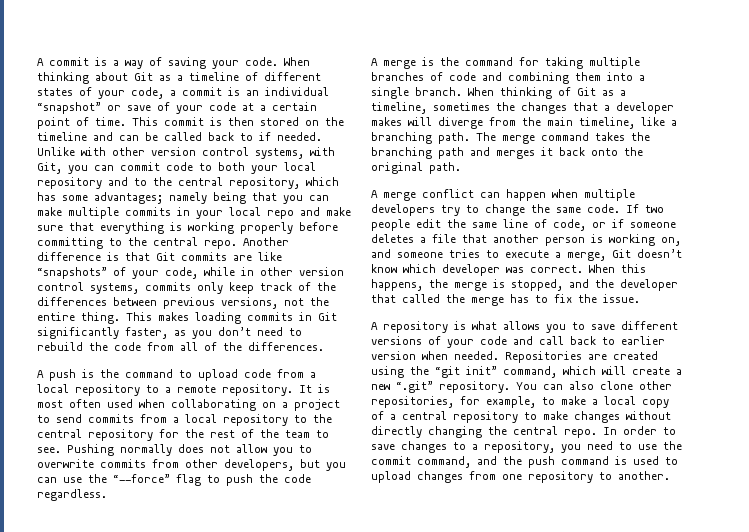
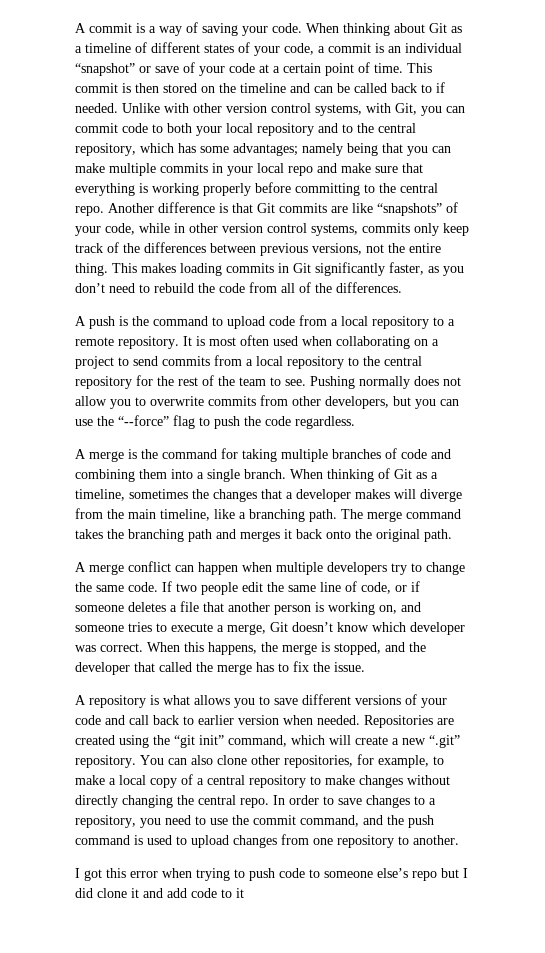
+ I got this error when trying to push code to someone else’s repo but I did clone it and add code to it

